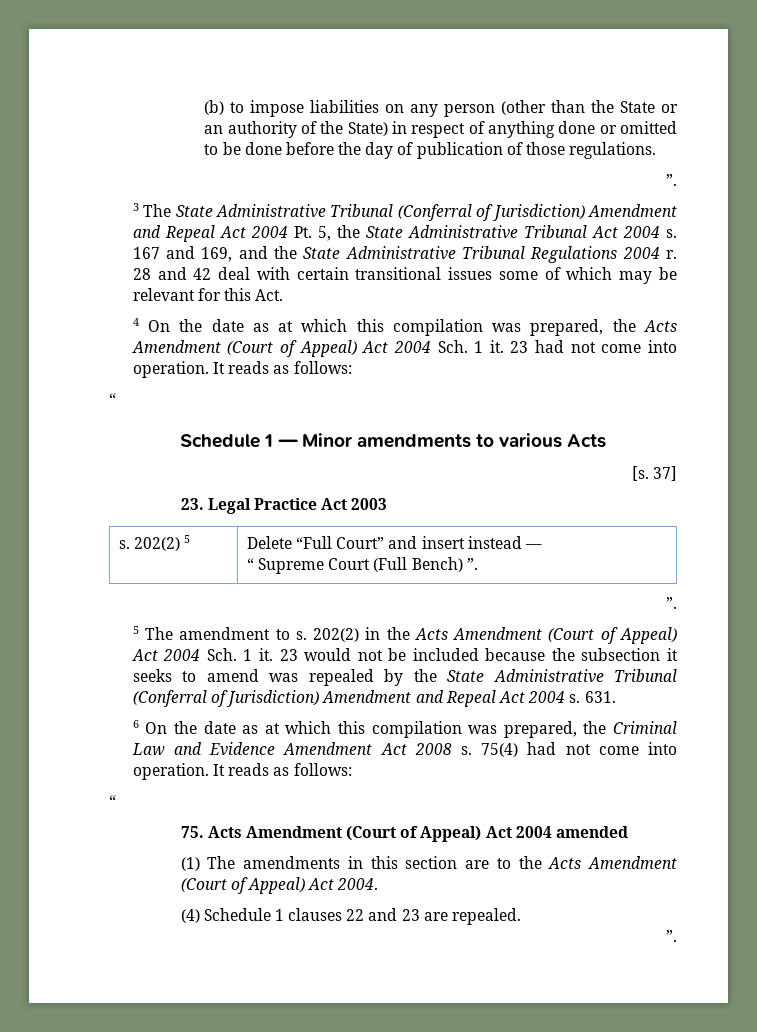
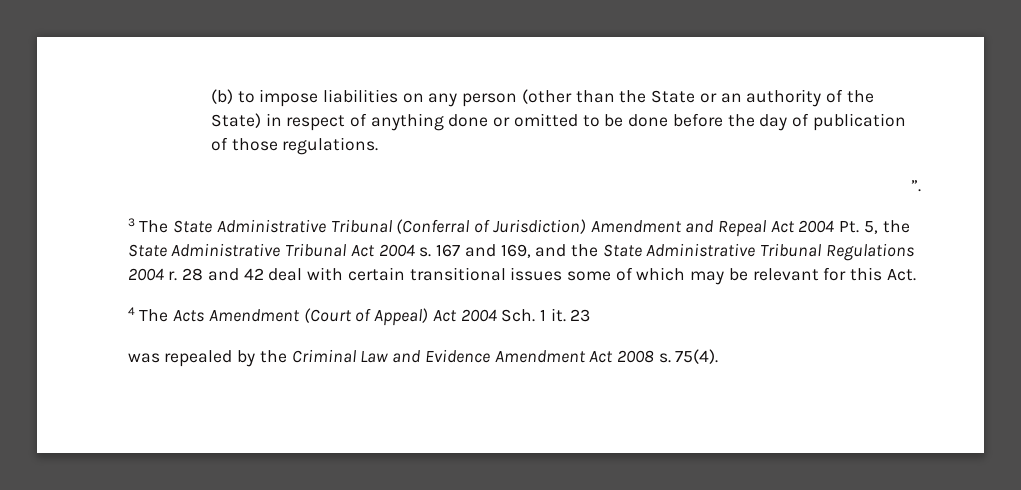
- 4 On the date as at which this compilation was prepared, the Acts Amendment (Court of Appeal) Act 2004 Sch. 1 it.
+ 4 The Acts Amendment (Court of Appeal) Act 2004 Sch. 1 it.
- 23 had not come into operation. It reads as follows:
- “
- Schedule 1 — Minor amendments to various Acts
- [s. 37]
- 23. Legal Practice Act 2003
- s. 202(2) 5 | Delete “Full Court” and insert instead —
- “ Supreme Court (Full Bench) ”.
- ”.
- 5 The amendment to s. 202(2) in the Acts Amendment (Court of Appeal) Act 2004 Sch. 1 it. 23 would not be included because the subsection it seeks to amend was repealed by the State Administrative Tribunal (Conferral of Jurisdiction) Amendment and Repeal Act 2004 s. 631.
- 6 On the date as at which this compilation was prepared, the Criminal Law and Evidence Amendment Act 2008 s.
+ 23
+ was repealed by the Criminal Law and Evidence Amendment Act 2008 s.
- 75(4) had not come into operation. It reads as follows:
- “
- 75. Acts Amendment (Court of Appeal) Act 2004 amended
- (1) The amendments in this section are to the Acts Amendment (Court of Appeal) Act 2004.
- (4) Schedule 1 clauses 22 and 23 are repealed.
- ”.
+ 75(4).

